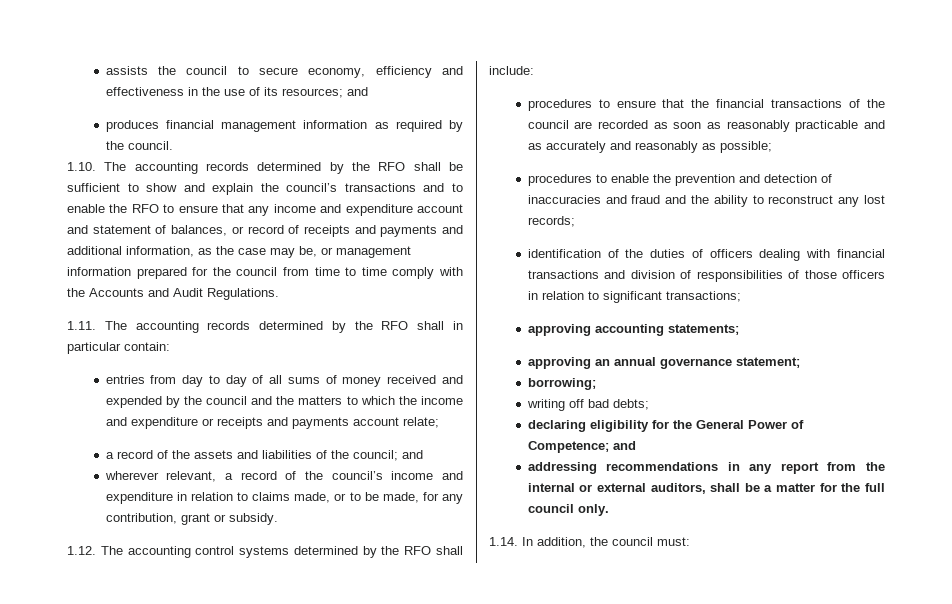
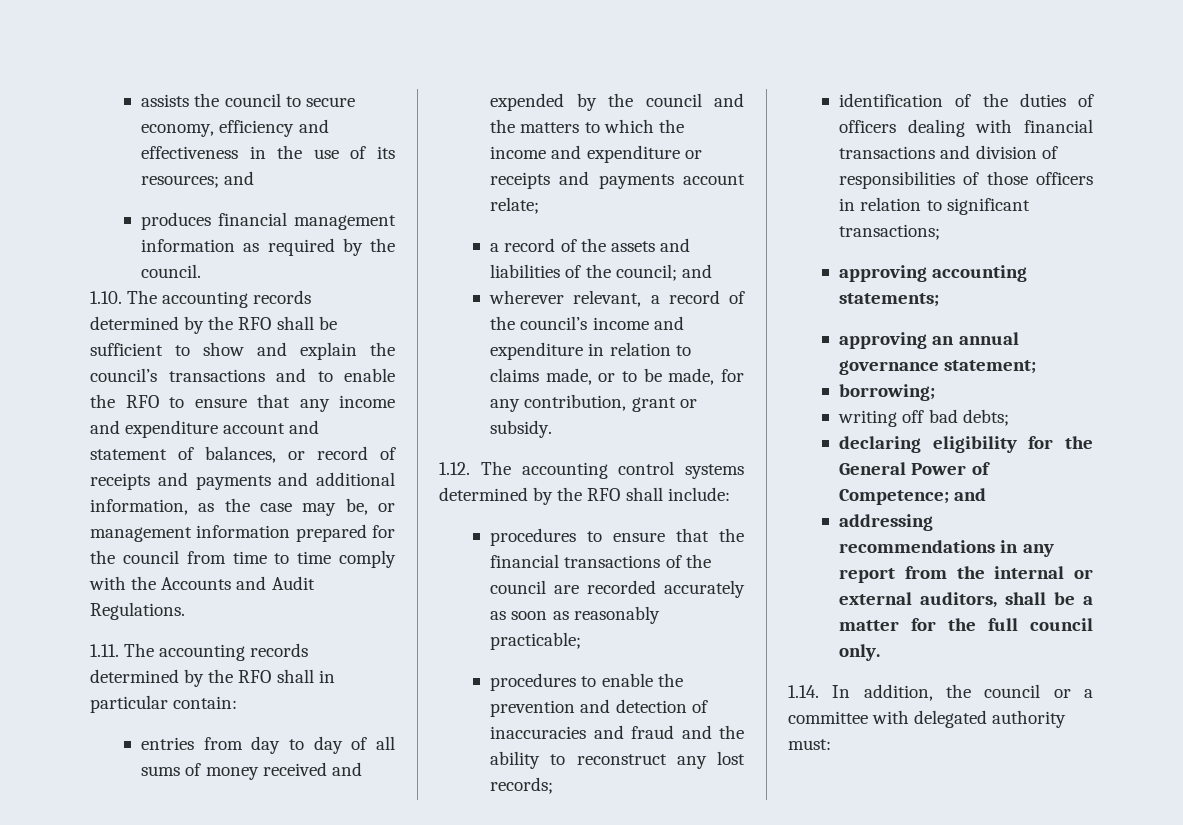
- procedures to ensure that the financial transactions of the council are recorded as soon as reasonably practicable and as accurately and reasonably as possible;
+ procedures to ensure that the financial transactions of the council are recorded accurately as soon as reasonably practicable;
- 1.14. In addition, the council must:
+ 1.14. In addition, the council or a committee with delegated authority must:

